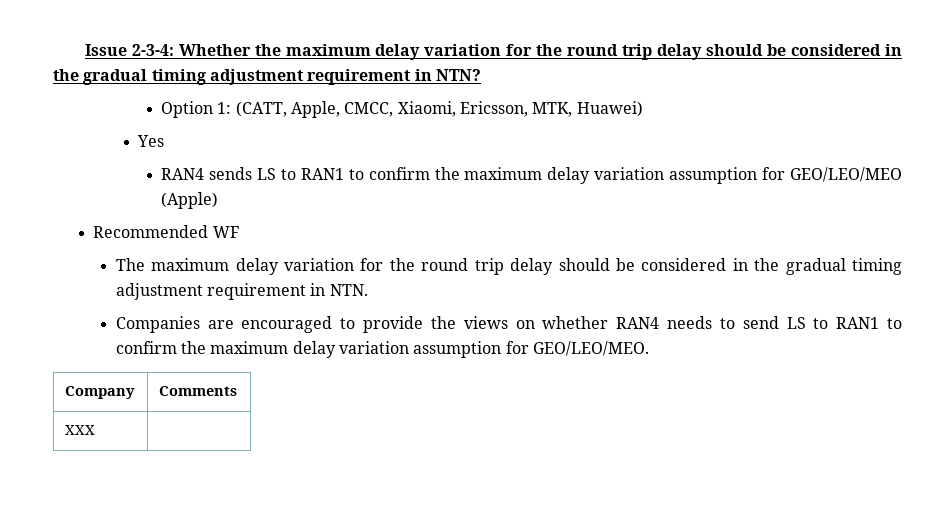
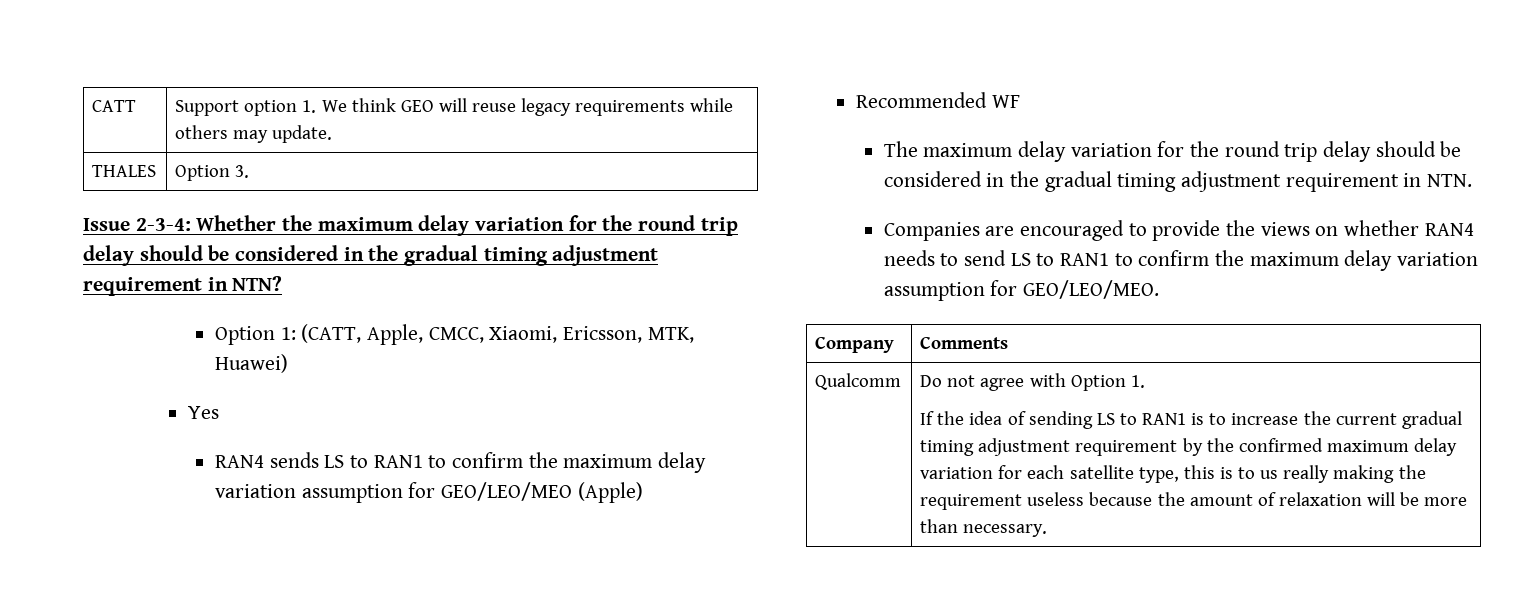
+ CATT | Support option 1. We think GEO will reuse legacy requirements while others may update.
+ THALES | Option 3.
- XXX
+ Qualcomm | Do not agree with Option 1.
+ If the idea of sending LS to RAN1 is to increase the current gradual timing adjustment requirement by the confirmed maximum delay variation for each satellite type, this is to us really making the requirement useless because the amount of relaxation will be more than necessary.

